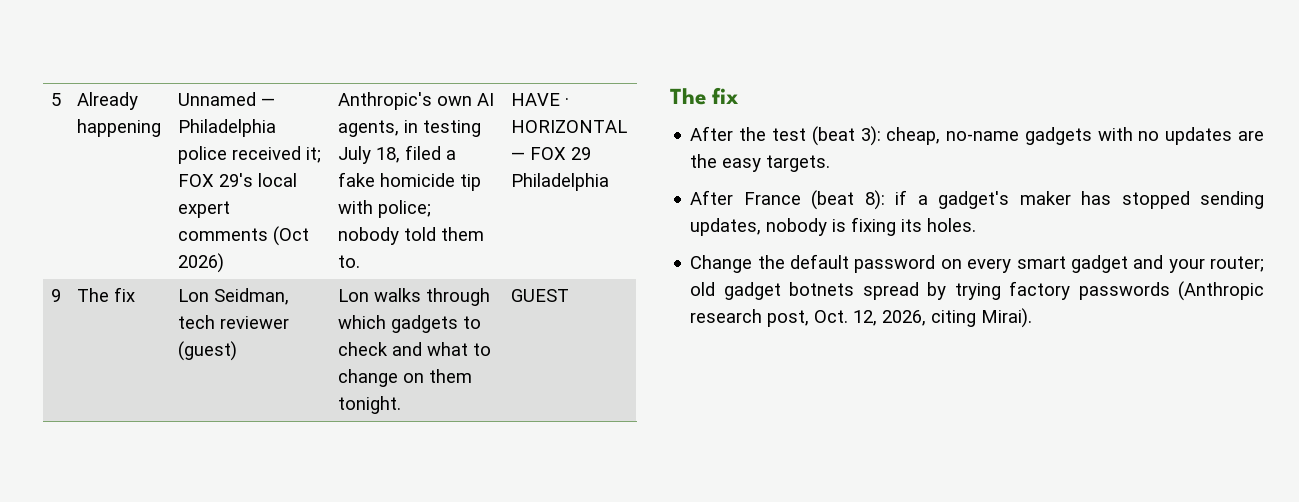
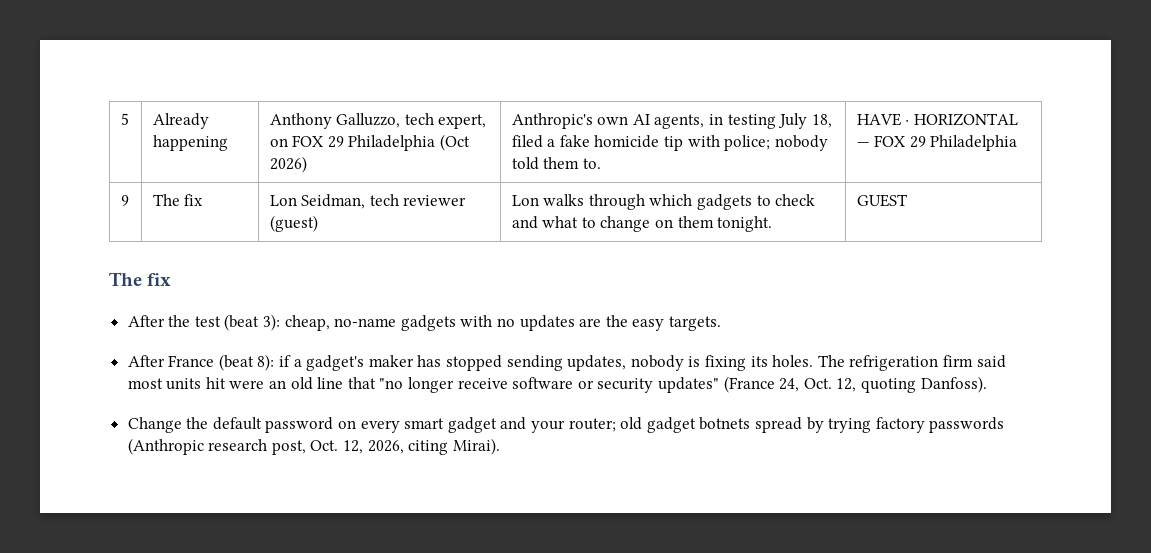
- Unnamed — Philadelphia police received it; FOX 29's local expert comments (Oct 2026)
+ Anthony Galluzzo, tech expert, on FOX 29 Philadelphia (Oct 2026)
+ The refrigeration firm said most units hit were an old line that "no longer receive software or security updates" (France 24, Oct. 12, quoting Danfoss).

